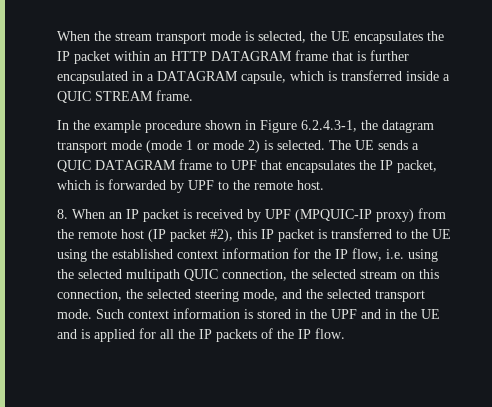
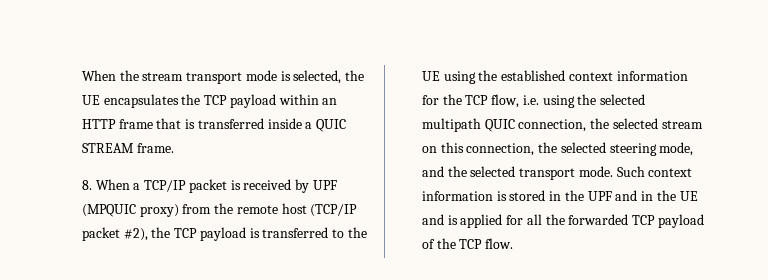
- When the stream transport mode is selected, the UE encapsulates the IP packet within an HTTP DATAGRAM frame that is further encapsulated in a DATAGRAM capsule, which is transferred inside a QUIC STREAM frame.
+ When the stream transport mode is selected, the UE encapsulates the TCP payload within an HTTP frame that is transferred inside a QUIC STREAM frame.
- In the example procedure shown in Figure 6.2.4.3-1, the datagram transport mode (mode 1 or mode 2) is selected. The UE sends a QUIC DATAGRAM frame to UPF that encapsulates the IP packet, which is forwarded by UPF to the remote host.
- 8. When an IP packet is received by UPF (MPQUIC-IP proxy) from the remote host (IP packet #2), this IP packet is transferred to the UE using the established context information for the IP flow, i.e. using the selected multipath QUIC connection, the selected stream on this connection, the selected steering mode, and the selected transport mode.
+ 8. When a TCP/IP packet is received by UPF (MPQUIC proxy) from the remote host (TCP/IP packet #2), the TCP payload is transferred to the UE using the established context information for the TCP flow, i.e. using the selected multipath QUIC connection, the selected stream on this connection, the selected steering mode, and the selected transport mode.
- Such context information is stored in the UPF and in the UE and is applied for all the IP packets of the IP flow.
+ Such context information is stored in the UPF and in the UE and is applied for all the forwarded TCP payload of the TCP flow.

